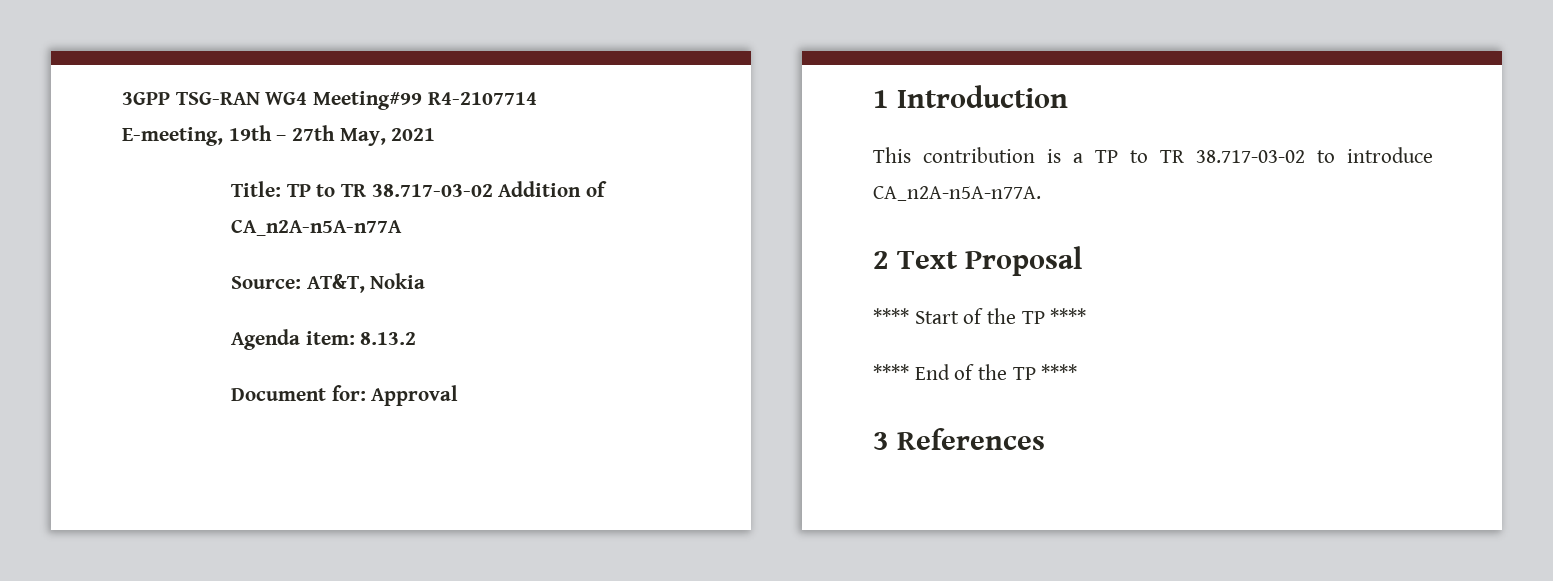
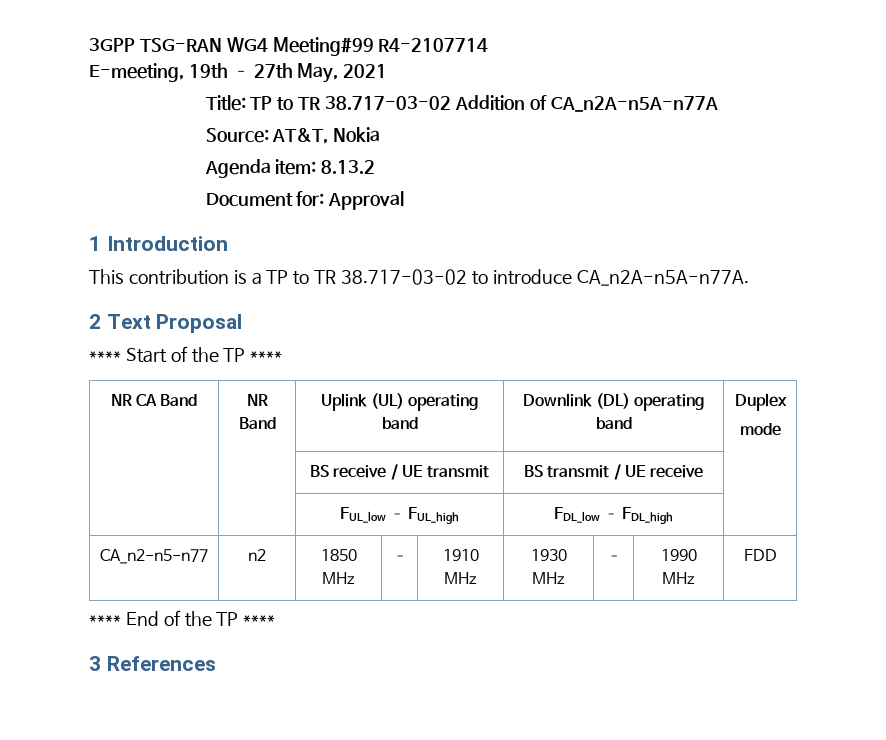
+ NR CA Band | NR Band | Uplink (UL) operating band | Downlink (DL) operating band | Duplex
+ mode
+ | | BS receive / UE transmit | BS transmit / UE receive |
+ | | FUL_low – FUL_high | FDL_low – FDL_high |
+ CA_n2-n5-n77 | n2 | 1850 MHz | – | 1910 MHz | 1930 MHz | – | 1990 MHz | FDD

